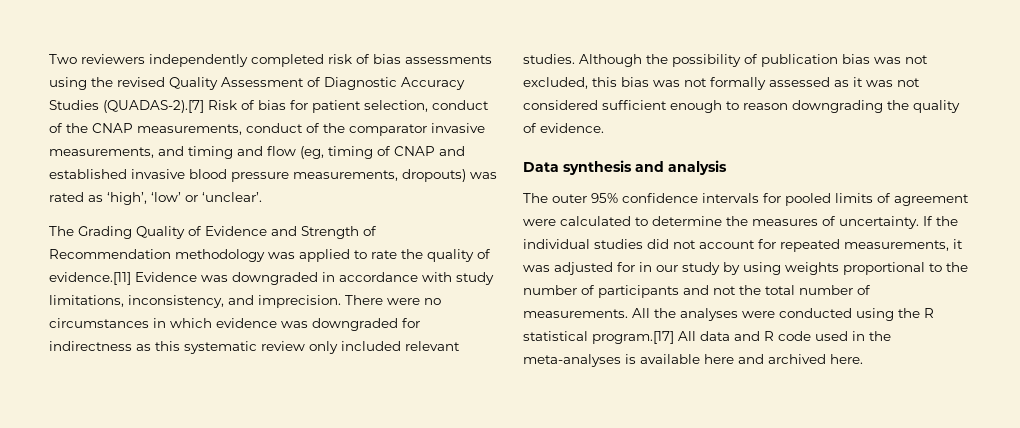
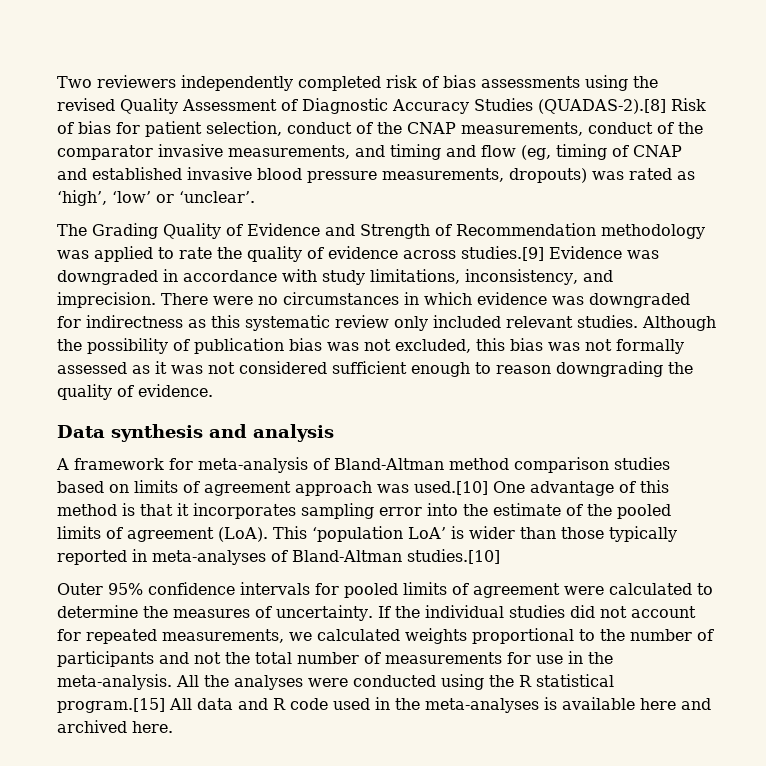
- Two reviewers independently completed risk of bias assessments using the revised Quality Assessment of Diagnostic Accuracy Studies (QUADAS-2).[7] Risk of bias for patient selection, conduct of the CNAP measurements, conduct of the comparator invasive measurements, and timing and flow (eg, timing of CNAP and established invasive blood pressure measurements, dropouts) was rated as ‘high’, ‘low’ or ‘unclear’.
+ Two reviewers independently completed risk of bias assessments using the revised Quality Assessment of Diagnostic Accuracy Studies (QUADAS-2).[8] Risk of bias for patient selection, conduct of the CNAP measurements, conduct of the comparator invasive measurements, and timing and flow (eg, timing of CNAP and established invasive blood pressure measurements, dropouts) was rated as ‘high’, ‘low’ or ‘unclear’.
- The Grading Quality of Evidence and Strength of Recommendation methodology was applied to rate the quality of evidence.[11] Evidence was downgraded in accordance with study limitations, inconsistency, and imprecision.
+ The Grading Quality of Evidence and Strength of Recommendation methodology was applied to rate the quality of evidence across studies.[9] Evidence was downgraded in accordance with study limitations, inconsistency, and imprecision.
- The outer 95% confidence intervals for pooled limits of agreement were calculated to determine the measures of uncertainty.
+ A framework for meta-analysis of Bland-Altman method comparison studies based on limits of agreement approach was used.[10] One advantage of this method is that it incorporates sampling error into the estimate of the pooled limits of agreement (LoA). This ‘population LoA’ is wider than those typically reported in meta-analyses of Bland-Altman studies.[10]
+ Outer 95% confidence intervals for pooled limits of agreement were calculated to determine the measures of uncertainty.
- If the individual studies did not account for repeated measurements, it was adjusted for in our study by using weights proportional to the number of participants and not the total number of measurements.
+ If the individual studies did not account for repeated measurements, we calculated weights proportional to the number of participants and not the total number of measurements for use in the meta-analysis.
- All the analyses were conducted using the R statistical program.[17] All data and R code used in the meta-analyses is available here and archived here.
+ All the analyses were conducted using the R statistical program.[15] All data and R code used in the meta-analyses is available here and archived here.

